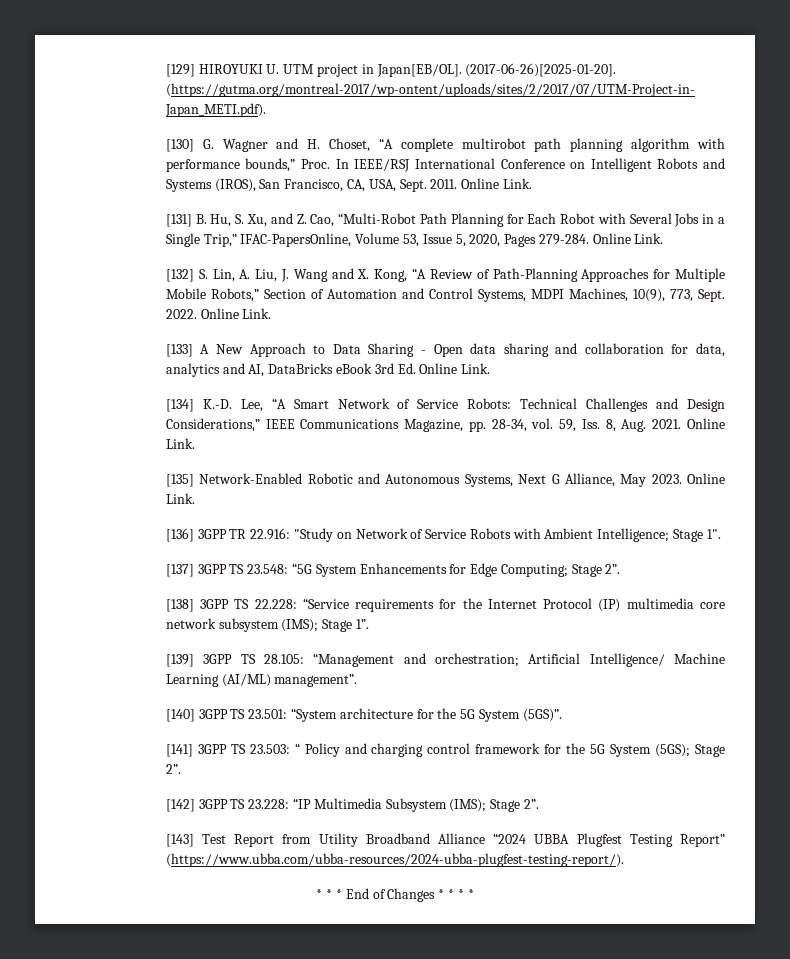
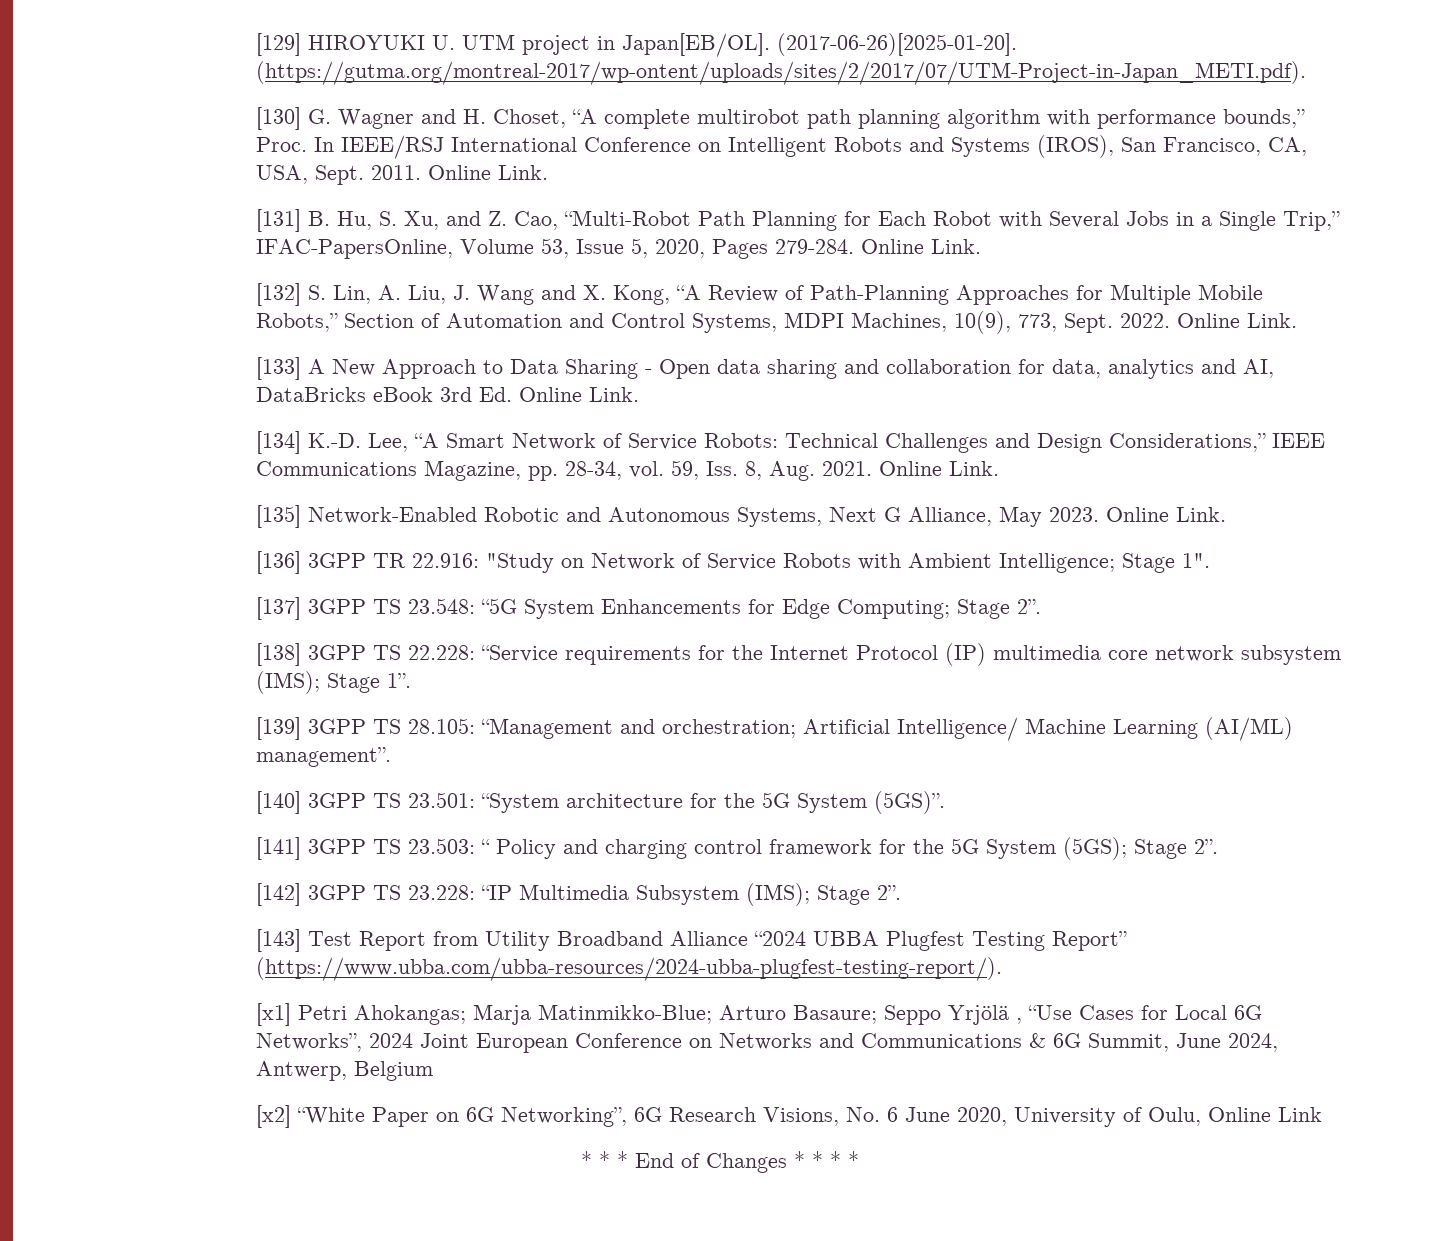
+ [x1] Petri Ahokangas; Marja Matinmikko-Blue; Arturo Basaure; Seppo Yrjölä , “Use Cases for Local 6G Networks”, 2024 Joint European Conference on Networks and Communications & 6G Summit, June 2024, Antwerp, Belgium
+ [x2] “White Paper on 6G Networking”, 6G Research Visions, No. 6 June 2020, University of Oulu, Online Link

